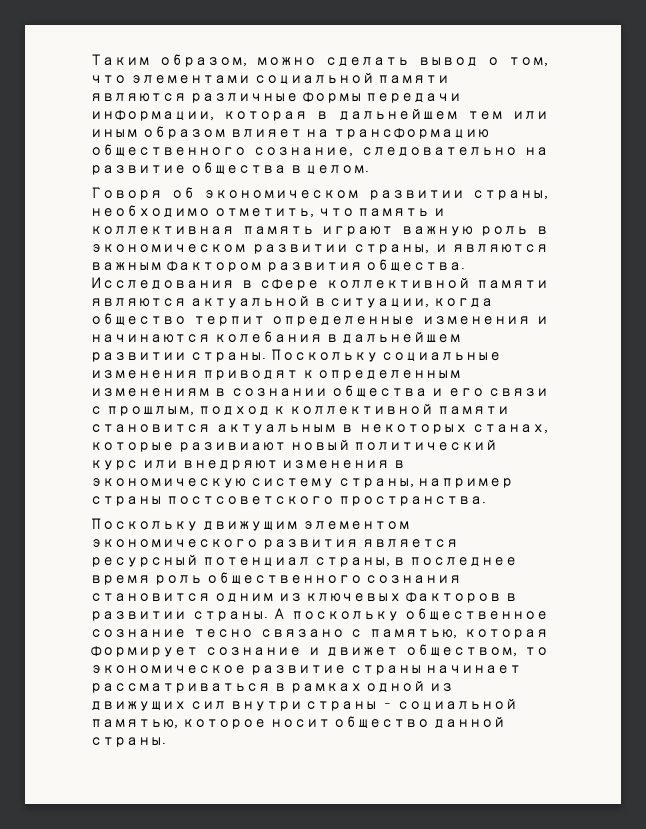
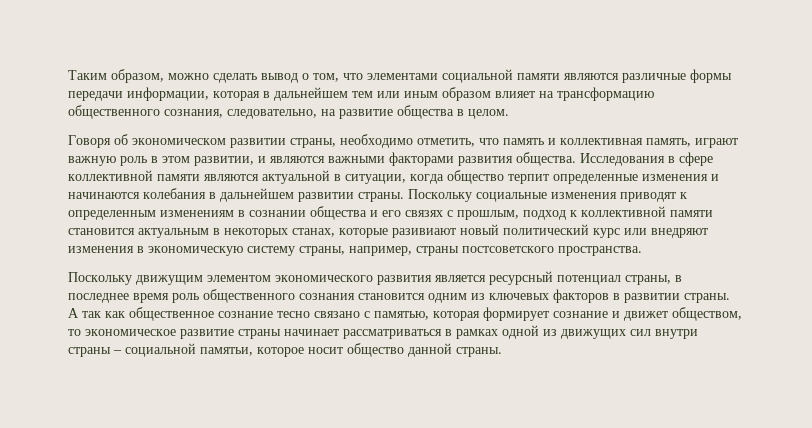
- Таким образом, можно сделать вывод о том, что элементами социальной памяти являются различные формы передачи информации, которая в дальнейшем тем или иным образом влияет на трансформацию общественного сознание, следовательно на развитие общества в целом.
+ Таким образом, можно сделать вывод о том, что элементами социальной памяти являются различные формы передачи информации, которая в дальнейшем тем или иным образом влияет на трансформацию общественного сознания, следовательно, на развитие общества в целом.
- Говоря об экономическом развитии страны, необходимо отметить, что память и коллективная память играют важную роль в экономическом развитии страны, и являются важным фактором развития общества.
+ Говоря об экономическом развитии страны, необходимо отметить, что память и коллективная память, играют важную роль в этом развитии, и являются важными факторами развития общества.
- Поскольку социальные изменения приводят к определенным изменениям в сознании общества и его связи с прошлым, подход к коллективной памяти становится актуальным в некоторых станах, которые разивиают новый политический курс или внедряют изменения в экономическую систему страны, например страны постсоветского пространства.
+ Поскольку социальные изменения приводят к определенным изменениям в сознании общества и его связях с прошлым, подход к коллективной памяти становится актуальным в некоторых станах, которые разивиают новый политический курс или внедряют изменения в экономическую систему страны, например, страны постсоветского пространства.
- А поскольку общественное сознание тесно связано с памятью, которая формирует сознание и движет обществом, то экономическое развитие страны начинает рассматриваться в рамках одной из движущих сил внутри страны – социальной памятью, которое носит общество данной страны.
+ А так как общественное сознание тесно связано с памятью, которая формирует сознание и движет обществом, то экономическое развитие страны начинает рассматриваться в рамках одной из движущих сил внутри страны – социальной памятьи, которое носит общество данной страны.

